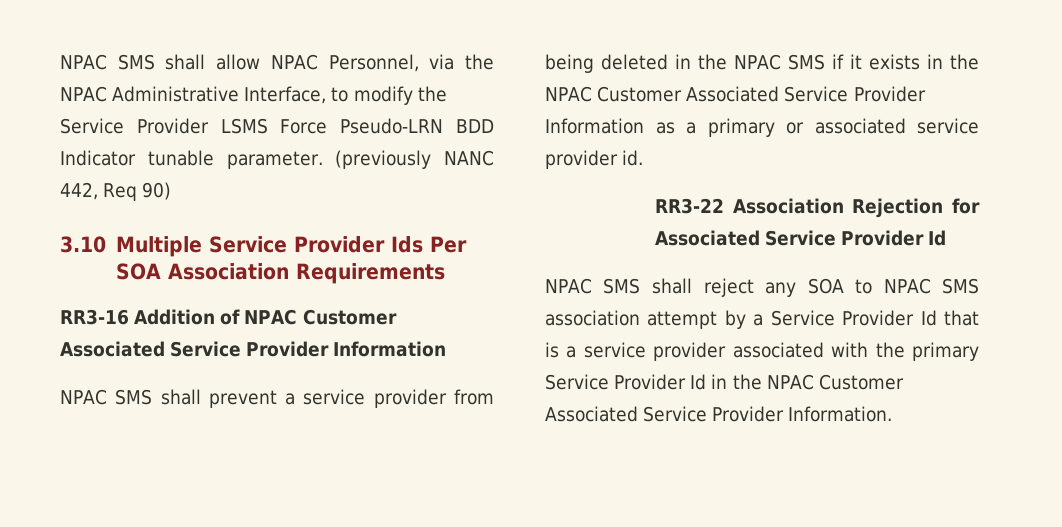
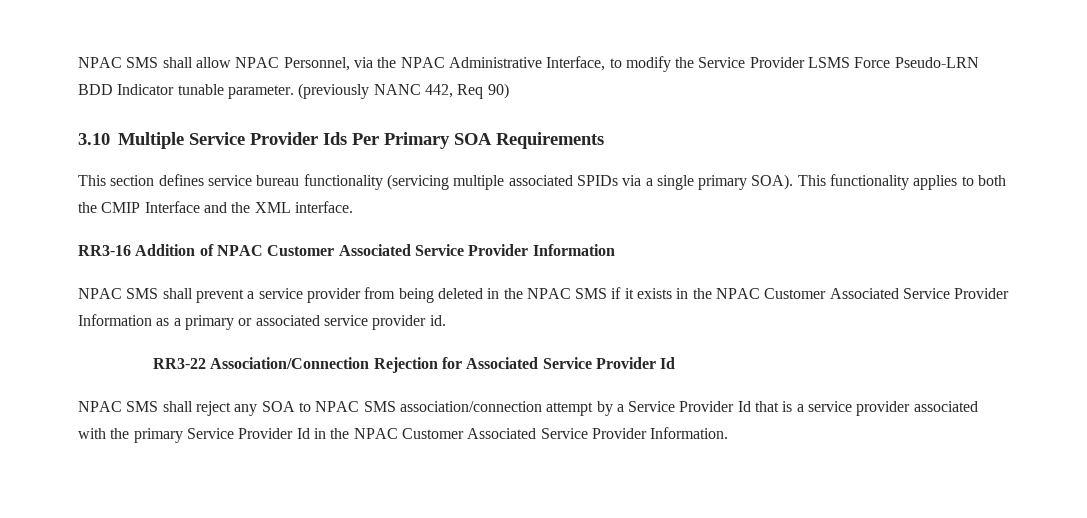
- 3.10 Multiple Service Provider Ids Per SOA Association Requirements
+ 3.10 Multiple Service Provider Ids Per Primary SOA Requirements
+ This section defines service bureau functionality (servicing multiple associated SPIDs via a single primary SOA). This functionality applies to both the CMIP Interface and the XML interface.
- RR3-22 Association Rejection for Associated Service Provider Id
+ RR3-22 Association/Connection Rejection for Associated Service Provider Id
- NPAC SMS shall reject any SOA to NPAC SMS association attempt by a Service Provider Id that is a service provider associated with the primary Service Provider Id in the NPAC Customer Associated Service Provider Information.
+ NPAC SMS shall reject any SOA to NPAC SMS association/connection attempt by a Service Provider Id that is a service provider associated with the primary Service Provider Id in the NPAC Customer Associated Service Provider Information.

